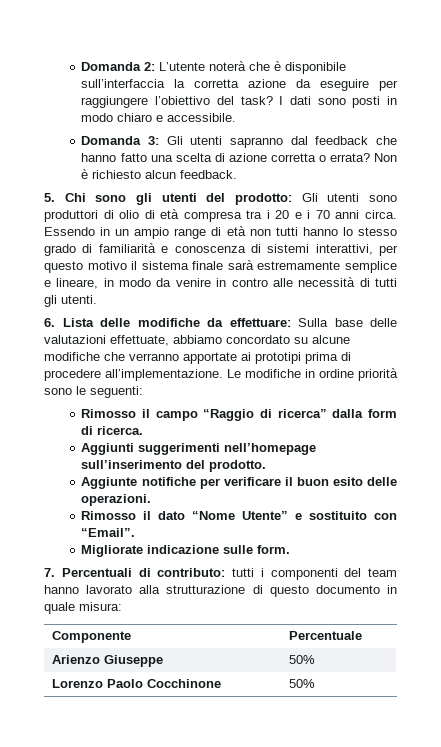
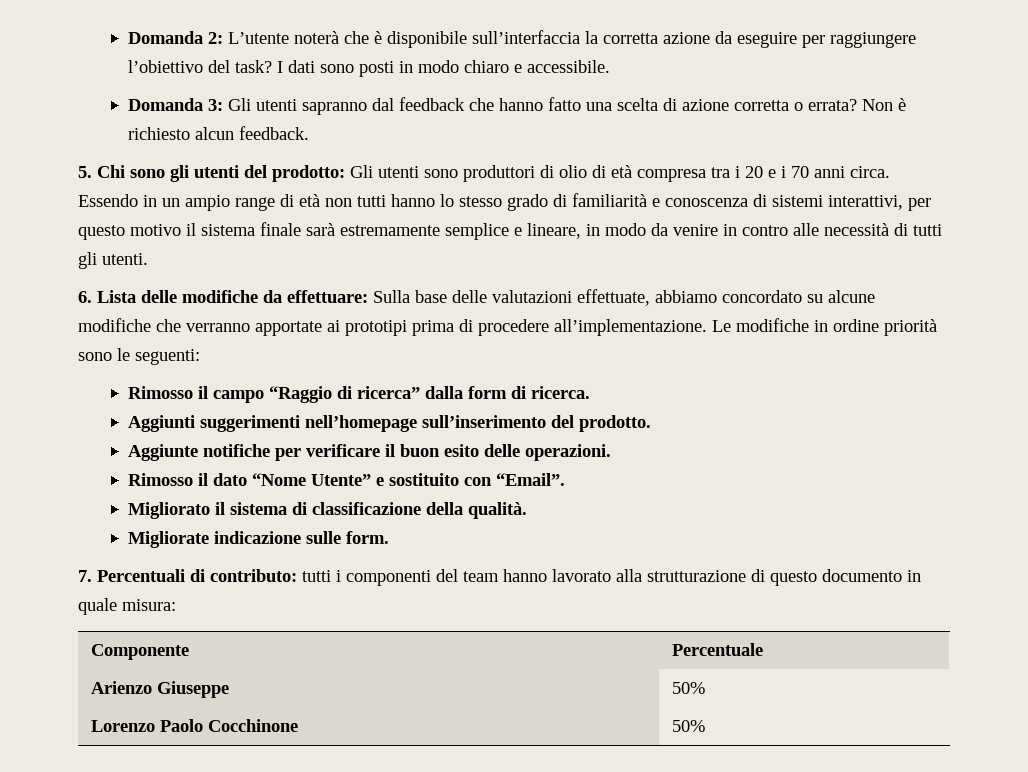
+ Migliorato il sistema di classificazione della qualità.

